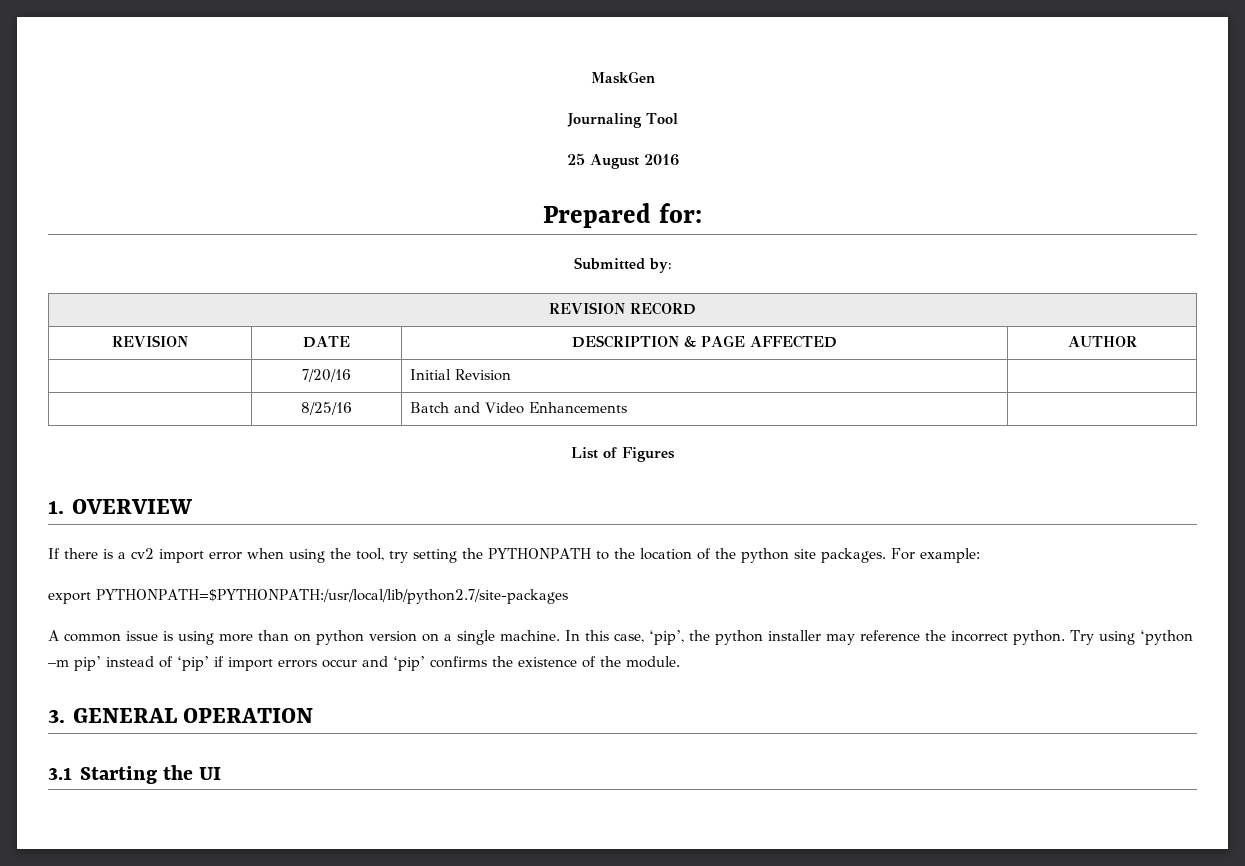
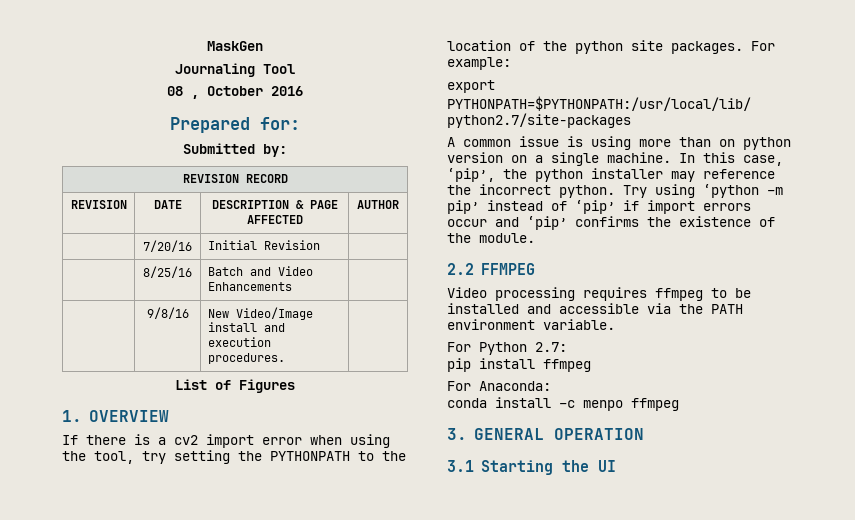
- 25 August 2016
+ 08 , October 2016
+ | 9/8/16 | New Video/Image install and execution procedures. |
+ 2.2 FFMPEG
+ Video processing requires ffmpeg to be installed and accessible via the PATH environment variable.
+ For Python 2.7:
+ pip install ffmpeg
+ For Anaconda:
+ conda install –c menpo ffmpeg

